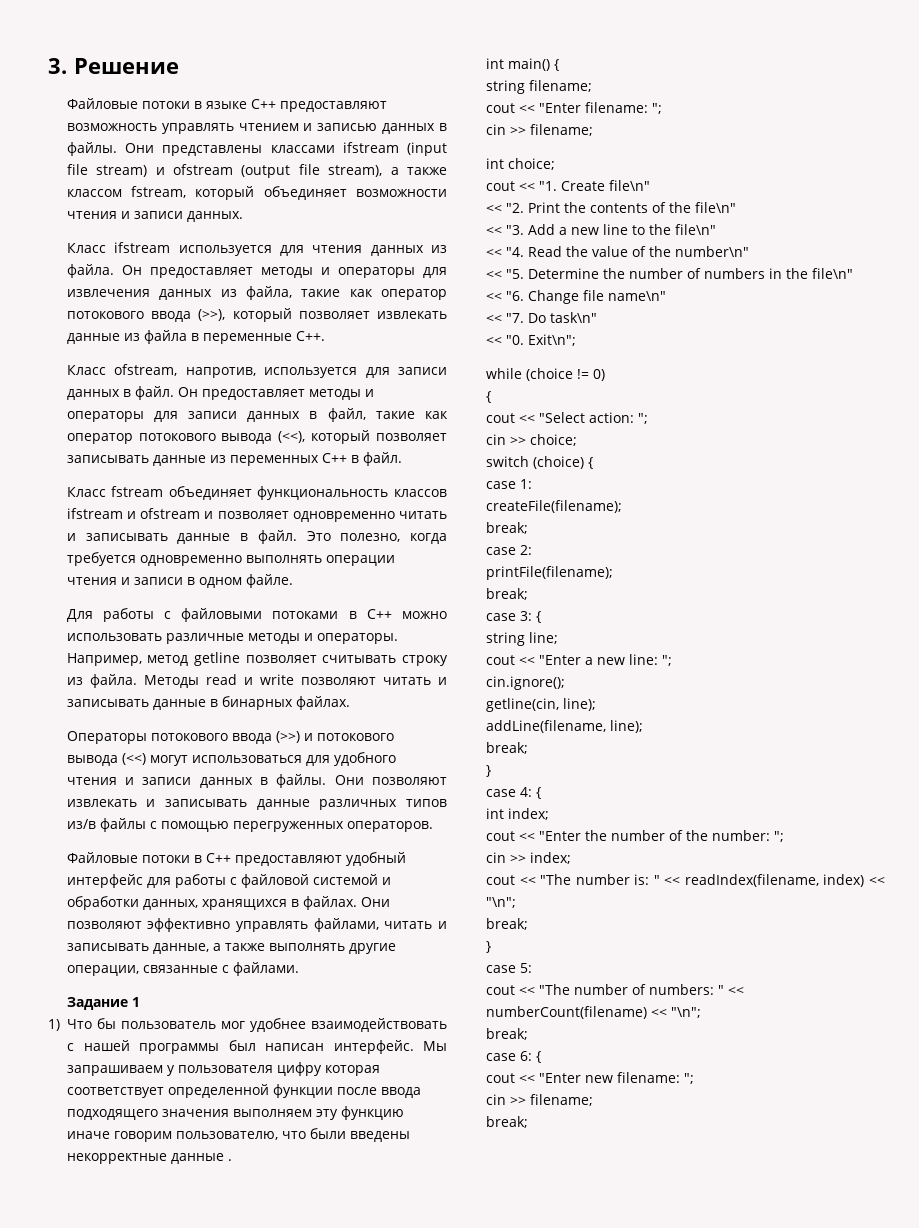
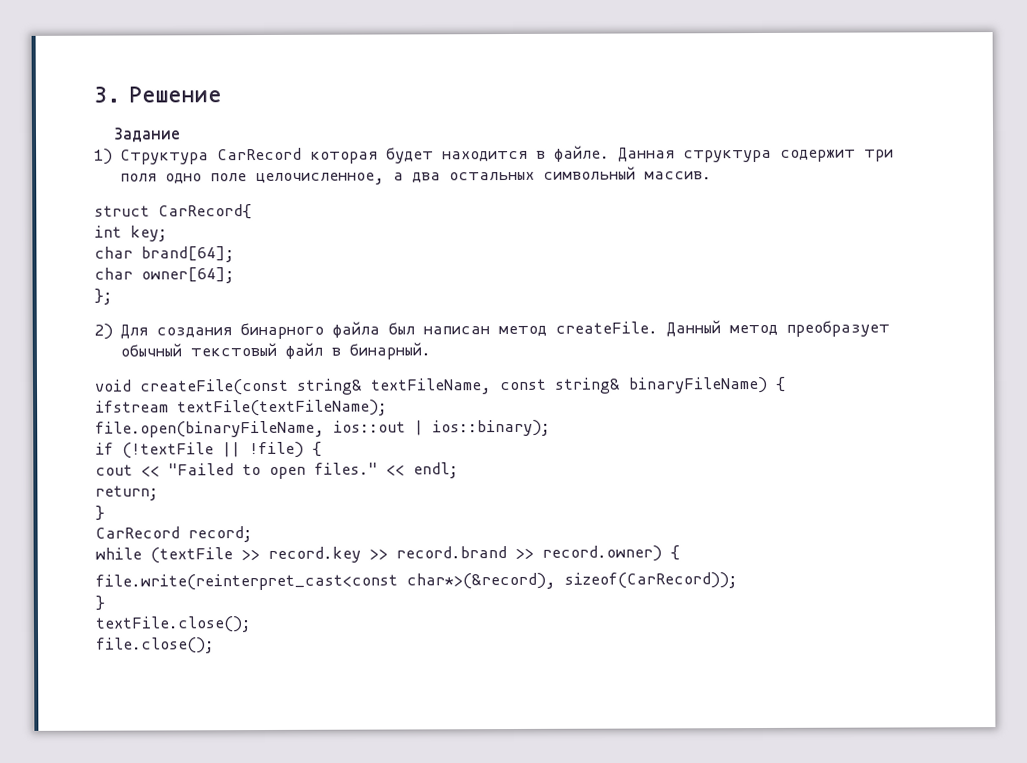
- Файловые потоки в языке C++ предоставляют возможность управлять чтением и записью данных в файлы. Они представлены классами ifstream (input file stream) и ofstream (output file stream), а также классом fstream, который объединяет возможности чтения и записи данных.
- Класс ifstream используется для чтения данных из файла. Он предоставляет методы и операторы для извлечения данных из файла, такие как оператор потокового ввода (>>), который позволяет извлекать данные из файла в переменные C++.
- Класс ofstream, напротив, используется для записи данных в файл. Он предоставляет методы и операторы для записи данных в файл, такие как оператор потокового вывода (<<), который позволяет записывать данные из переменных C++ в файл.
- Класс fstream объединяет функциональность классов ifstream и ofstream и позволяет одновременно читать и записывать данные в файл. Это полезно, когда требуется одновременно выполнять операции чтения и записи в одном файле.
- Для работы с файловыми потоками в C++ можно использовать различные методы и операторы. Например, метод getline позволяет считывать строку из файла. Методы read и write позволяют читать и записывать данные в бинарных файлах.
- Операторы потокового ввода (>>) и потокового вывода (<<) могут использоваться для удобного чтения и записи данных в файлы. Они позволяют извлекать и записывать данные различных типов из/в файлы с помощью перегруженных операторов.
- Файловые потоки в C++ предоставляют удобный интерфейс для работы с файловой системой и обработки данных, хранящихся в файлах. Они позволяют эффективно управлять файлами, читать и записывать данные, а также выполнять другие операции, связанные с файлами.
- Задание 1
+ Задание
- 1) Что бы пользователь мог удобнее взаимодействовать с нашей программы был написан интерфейс. Мы запрашиваем у пользователя цифру которая соответствует определенной функции после ввода подходящего значения выполняем эту функцию иначе говорим пользователю, что были введены некорректные данные .
- int main() {
- string filename;
- cout << "Enter filename: ";
- cin >> filename;
- int choice;
- cout << "1. Create file\n"
- << "2. Print the contents of the file\n"
- << "3. Add a new line to the file\n"
- << "4. Read the value of the number\n"
- << "5. Determine the number of numbers in the file\n"
- << "6. Change file name\n"
- << "7. Do task\n"
- << "0. Exit\n";
- while (choice != 0)
- {
- cout << "Select action: ";
- cin >> choice;
- switch (choice) {
- case 1:
- createFile(filename);
- break;
- case 2:
- printFile(filename);
- break;
- case 3: {
- string line;
- cout << "Enter a new line: ";
- cin.ignore();
- getline(cin, line);
- addLine(filename, line);
- break;
+ 1) Структура CarRecord которая будет находится в файле. Данная структура содержит три поля одно поле целочисленное, а два остальных символьный массив.
+ struct CarRecord{
+ int key;
+ char brand[64];
+ char owner[64];
+ };
+ 2) Для создания бинарного файла был написан метод createFile. Данный метод преобразует обычный текстовый файл в бинарный.
+ void createFile(const string& textFileName, const string& binaryFileName) {
+ ifstream textFile(textFileName);
+ file.open(binaryFileName, ios::out | ios::binary);
+ if (!textFile || !file) {
+ cout << "Failed to open files." << endl;
+ return;
  }
- case 4: {
- int index;
- cout << "Enter the number of the number: ";
- cin >> index;
- cout << "The number is: " << readIndex(filename, index) << "\n";
- break;
+ CarRecord record;
+ while (textFile >> record.key >> record.brand >> record.owner) {
+ file.write(reinterpret_cast<const char*>(&record), sizeof(CarRecord));
  }
- case 5:
- cout << "The number of numbers: " << numberCount(filename) << "\n";
- break;
- case 6: {
- cout << "Enter new filename: ";
- cin >> filename;
- break;
+ textFile.close();
+ file.close();

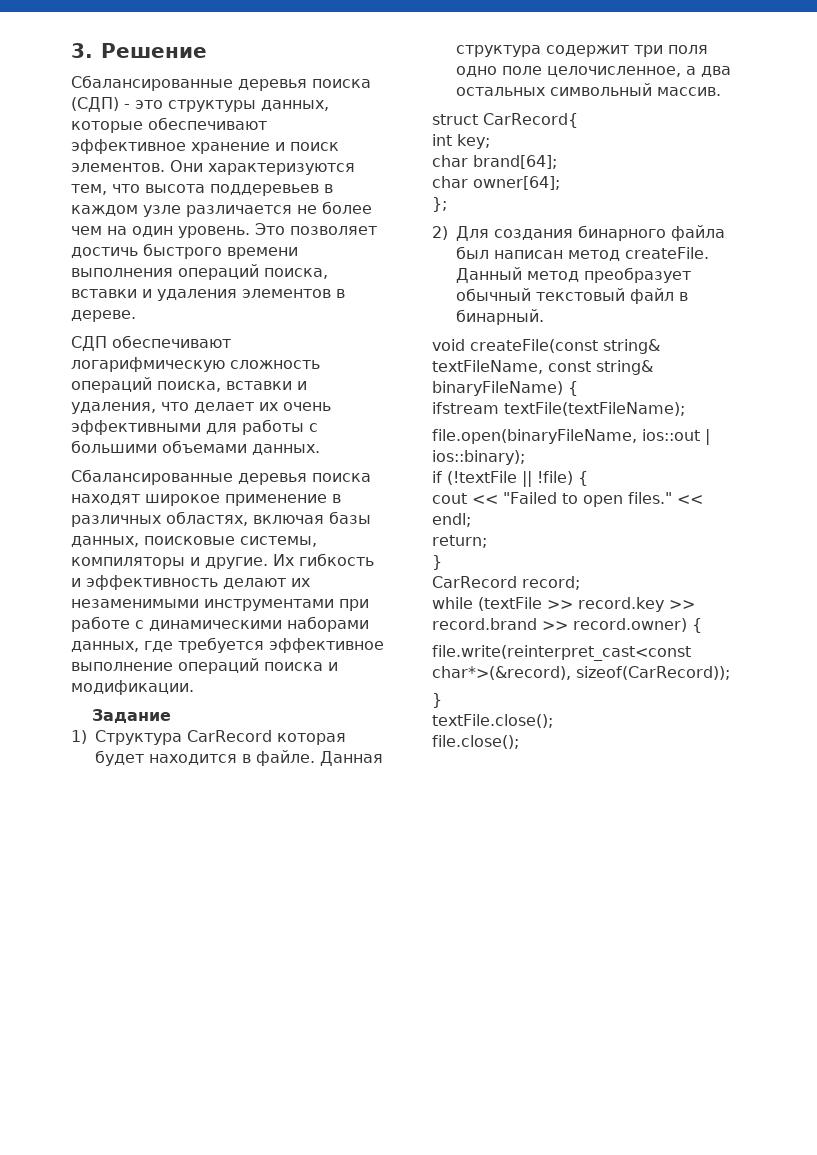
+ Сбалансированные деревья поиска (СДП) - это структуры данных, которые обеспечивают эффективное хранение и поиск элементов. Они характеризуются тем, что высота поддеревьев в каждом узле различается не более чем на один уровень. Это позволяет достичь быстрого времени выполнения операций поиска, вставки и удаления элементов в дереве.
+ СДП обеспечивают логарифмическую сложность операций поиска, вставки и удаления, что делает их очень эффективными для работы с большими объемами данных.
+ Сбалансированные деревья поиска находят широкое применение в различных областях, включая базы данных, поисковые системы, компиляторы и другие. Их гибкость и эффективность делают их незаменимыми инструментами при работе с динамическими наборами данных, где требуется эффективное выполнение операций поиска и модификации.

